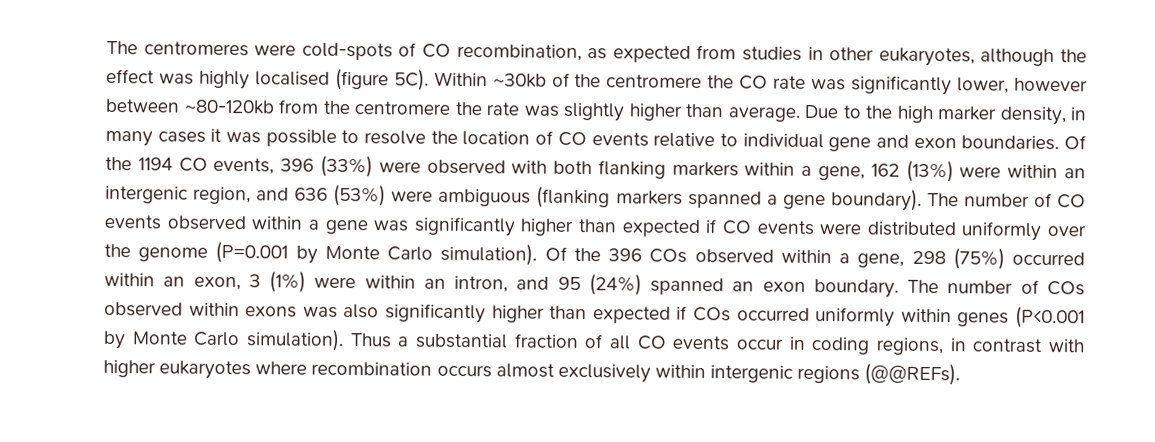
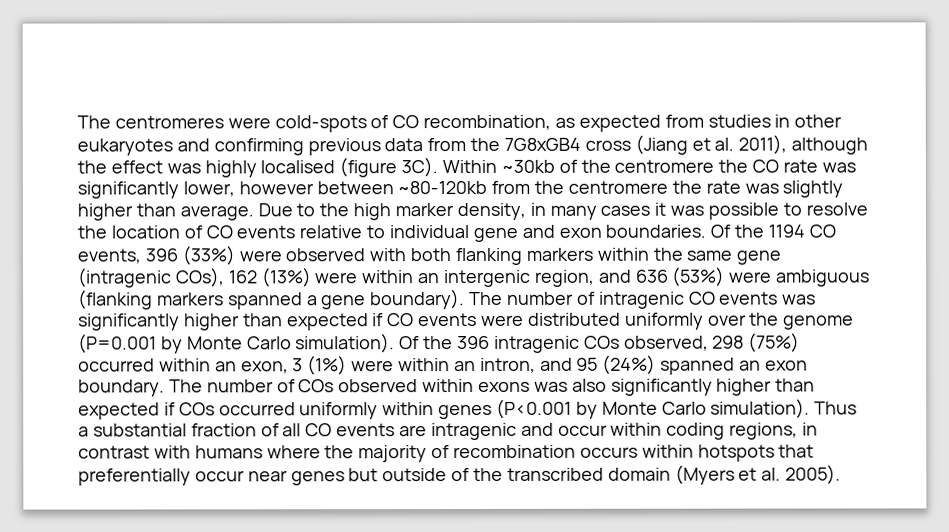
- The centromeres were cold-spots of CO recombination, as expected from studies in other eukaryotes, although the effect was highly localised (figure 5C).
+ The centromeres were cold-spots of CO recombination, as expected from studies in other eukaryotes and confirming previous data from the 7G8xGB4 cross (Jiang et al. 2011), although the effect was highly localised (figure 3C).
- Of the 1194 CO events, 396 (33%) were observed with both flanking markers within a gene, 162 (13%) were within an intergenic region, and 636 (53%) were ambiguous (flanking markers spanned a gene boundary).
+ Of the 1194 CO events, 396 (33%) were observed with both flanking markers within the same gene (intragenic COs), 162 (13%) were within an intergenic region, and 636 (53%) were ambiguous (flanking markers spanned a gene boundary).
- The number of CO events observed within a gene was significantly higher than expected if CO events were distributed uniformly over the genome (P=0.001 by Monte Carlo simulation).
+ The number of intragenic CO events was significantly higher than expected if CO events were distributed uniformly over the genome (P=0.001 by Monte Carlo simulation).
- Of the 396 COs observed within a gene, 298 (75%) occurred within an exon, 3 (1%) were within an intron, and 95 (24%) spanned an exon boundary.
+ Of the 396 intragenic COs observed, 298 (75%) occurred within an exon, 3 (1%) were within an intron, and 95 (24%) spanned an exon boundary.
- Thus a substantial fraction of all CO events occur in coding regions, in contrast with higher eukaryotes where recombination occurs almost exclusively within intergenic regions (@@REFs).
+ Thus a substantial fraction of all CO events are intragenic and occur within coding regions, in contrast with humans where the majority of recombination occurs within hotspots that preferentially occur near genes but outside of the transcribed domain (Myers et al. 2005).

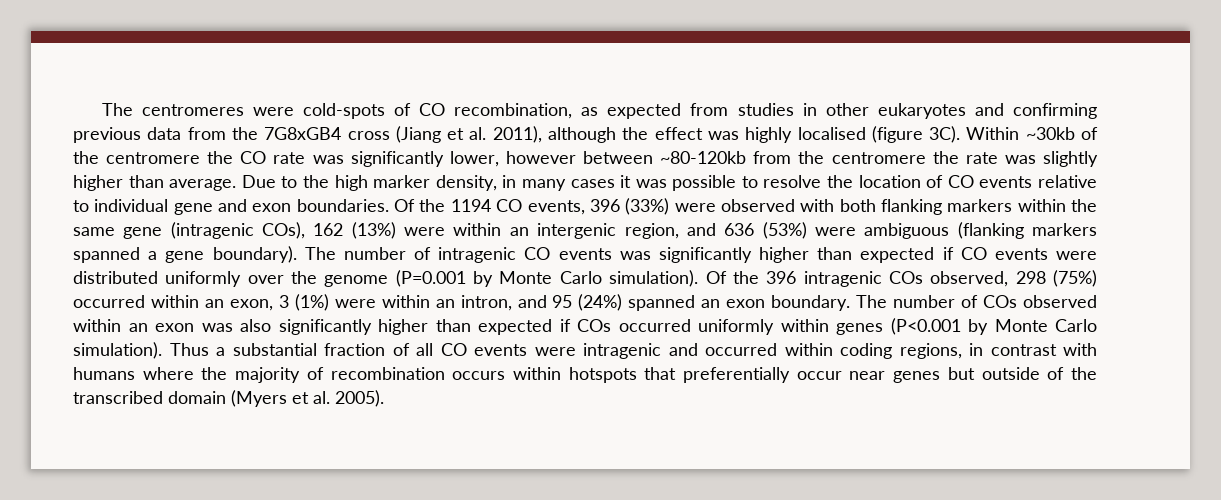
- The number of COs observed within exons was also significantly higher than expected if COs occurred uniformly within genes (P<0.001 by Monte Carlo simulation).
+ The number of COs observed within an exon was also significantly higher than expected if COs occurred uniformly within genes (P<0.001 by Monte Carlo simulation).
- Thus a substantial fraction of all CO events are intragenic and occur within coding regions, in contrast with humans where the majority of recombination occurs within hotspots that preferentially occur near genes but outside of the transcribed domain (Myers et al. 2005).
+ Thus a substantial fraction of all CO events were intragenic and occurred within coding regions, in contrast with humans where the majority of recombination occurs within hotspots that preferentially occur near genes but outside of the transcribed domain (Myers et al. 2005).

